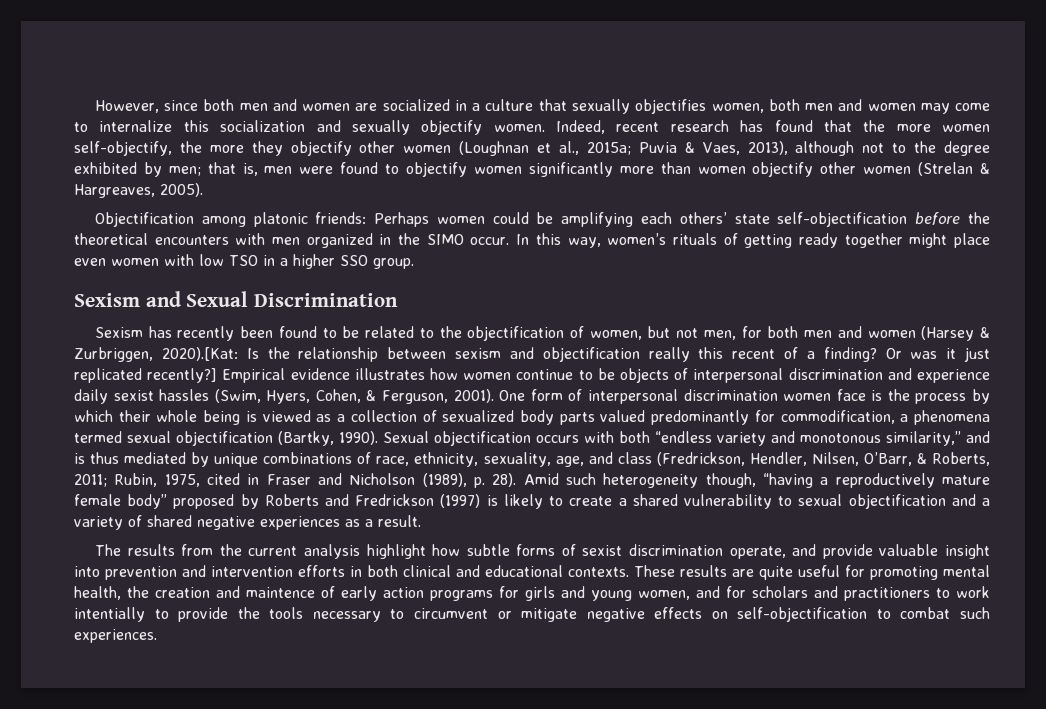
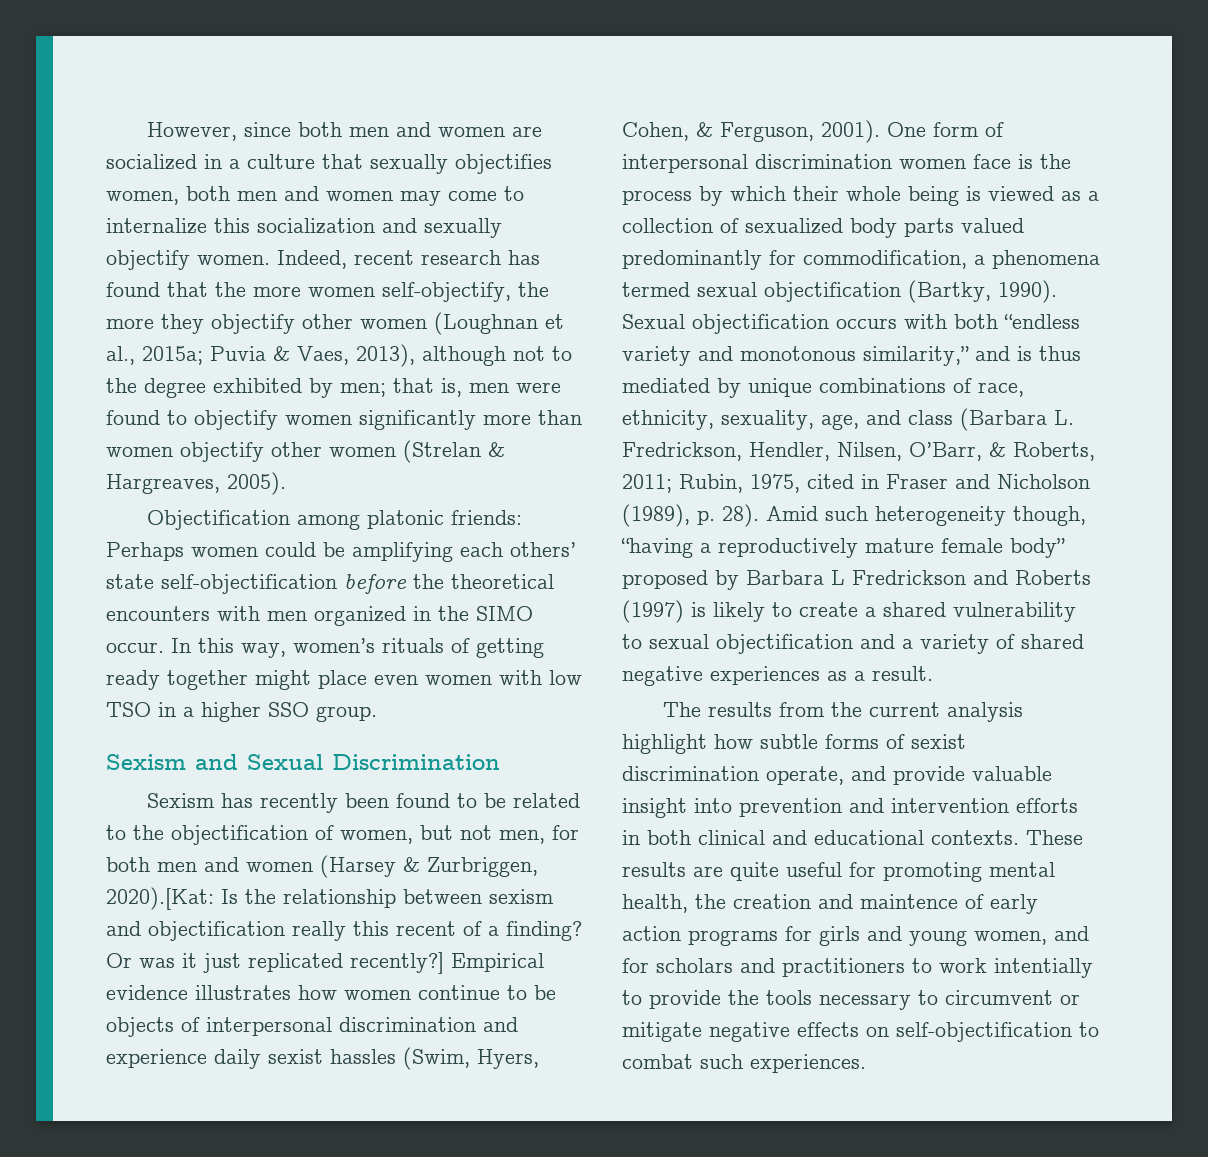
- Sexual objectification occurs with both “endless variety and monotonous similarity,” and is thus mediated by unique combinations of race, ethnicity, sexuality, age, and class (Fredrickson, Hendler, Nilsen, O’Barr, & Roberts, 2011; Rubin, 1975, cited in Fraser and Nicholson (1989), p. 28).
+ Sexual objectification occurs with both “endless variety and monotonous similarity,” and is thus mediated by unique combinations of race, ethnicity, sexuality, age, and class (Barbara L. Fredrickson, Hendler, Nilsen, O’Barr, & Roberts, 2011; Rubin, 1975, cited in Fraser and Nicholson (1989), p. 28).
- Amid such heterogeneity though, “having a reproductively mature female body” proposed by Roberts and Fredrickson (1997) is likely to create a shared vulnerability to sexual objectification and a variety of shared negative experiences as a result.
+ Amid such heterogeneity though, “having a reproductively mature female body” proposed by Barbara L Fredrickson and Roberts (1997) is likely to create a shared vulnerability to sexual objectification and a variety of shared negative experiences as a result.

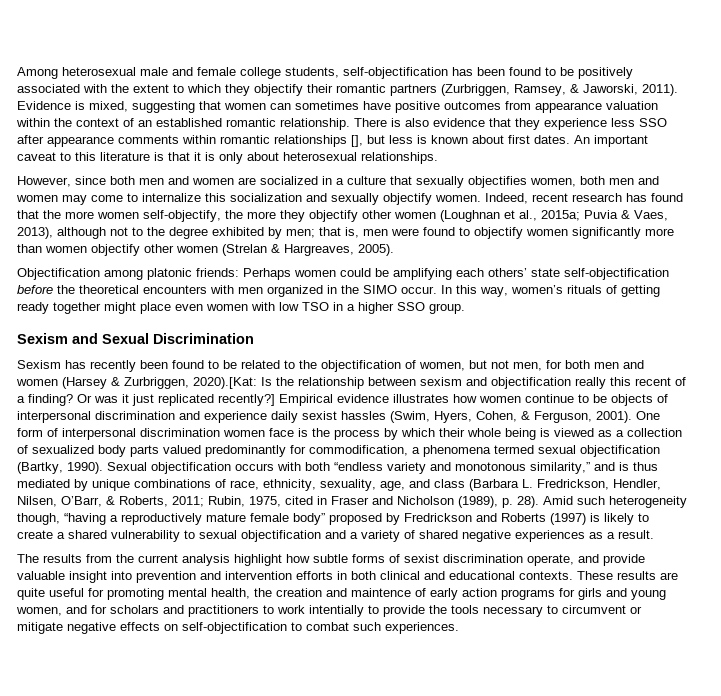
+ Among heterosexual male and female college students, self-objectification has been found to be positively associated with the extent to which they objectify their romantic partners (Zurbriggen, Ramsey, & Jaworski, 2011). Evidence is mixed, suggesting that women can sometimes have positive outcomes from appearance valuation within the context of an established romantic relationship. There is also evidence that they experience less SSO after appearance comments within romantic relationships [], but less is known about first dates. An important caveat to this literature is that it is only about heterosexual relationships.
- Amid such heterogeneity though, “having a reproductively mature female body” proposed by Barbara L Fredrickson and Roberts (1997) is likely to create a shared vulnerability to sexual objectification and a variety of shared negative experiences as a result.
+ Amid such heterogeneity though, “having a reproductively mature female body” proposed by Fredrickson and Roberts (1997) is likely to create a shared vulnerability to sexual objectification and a variety of shared negative experiences as a result.

